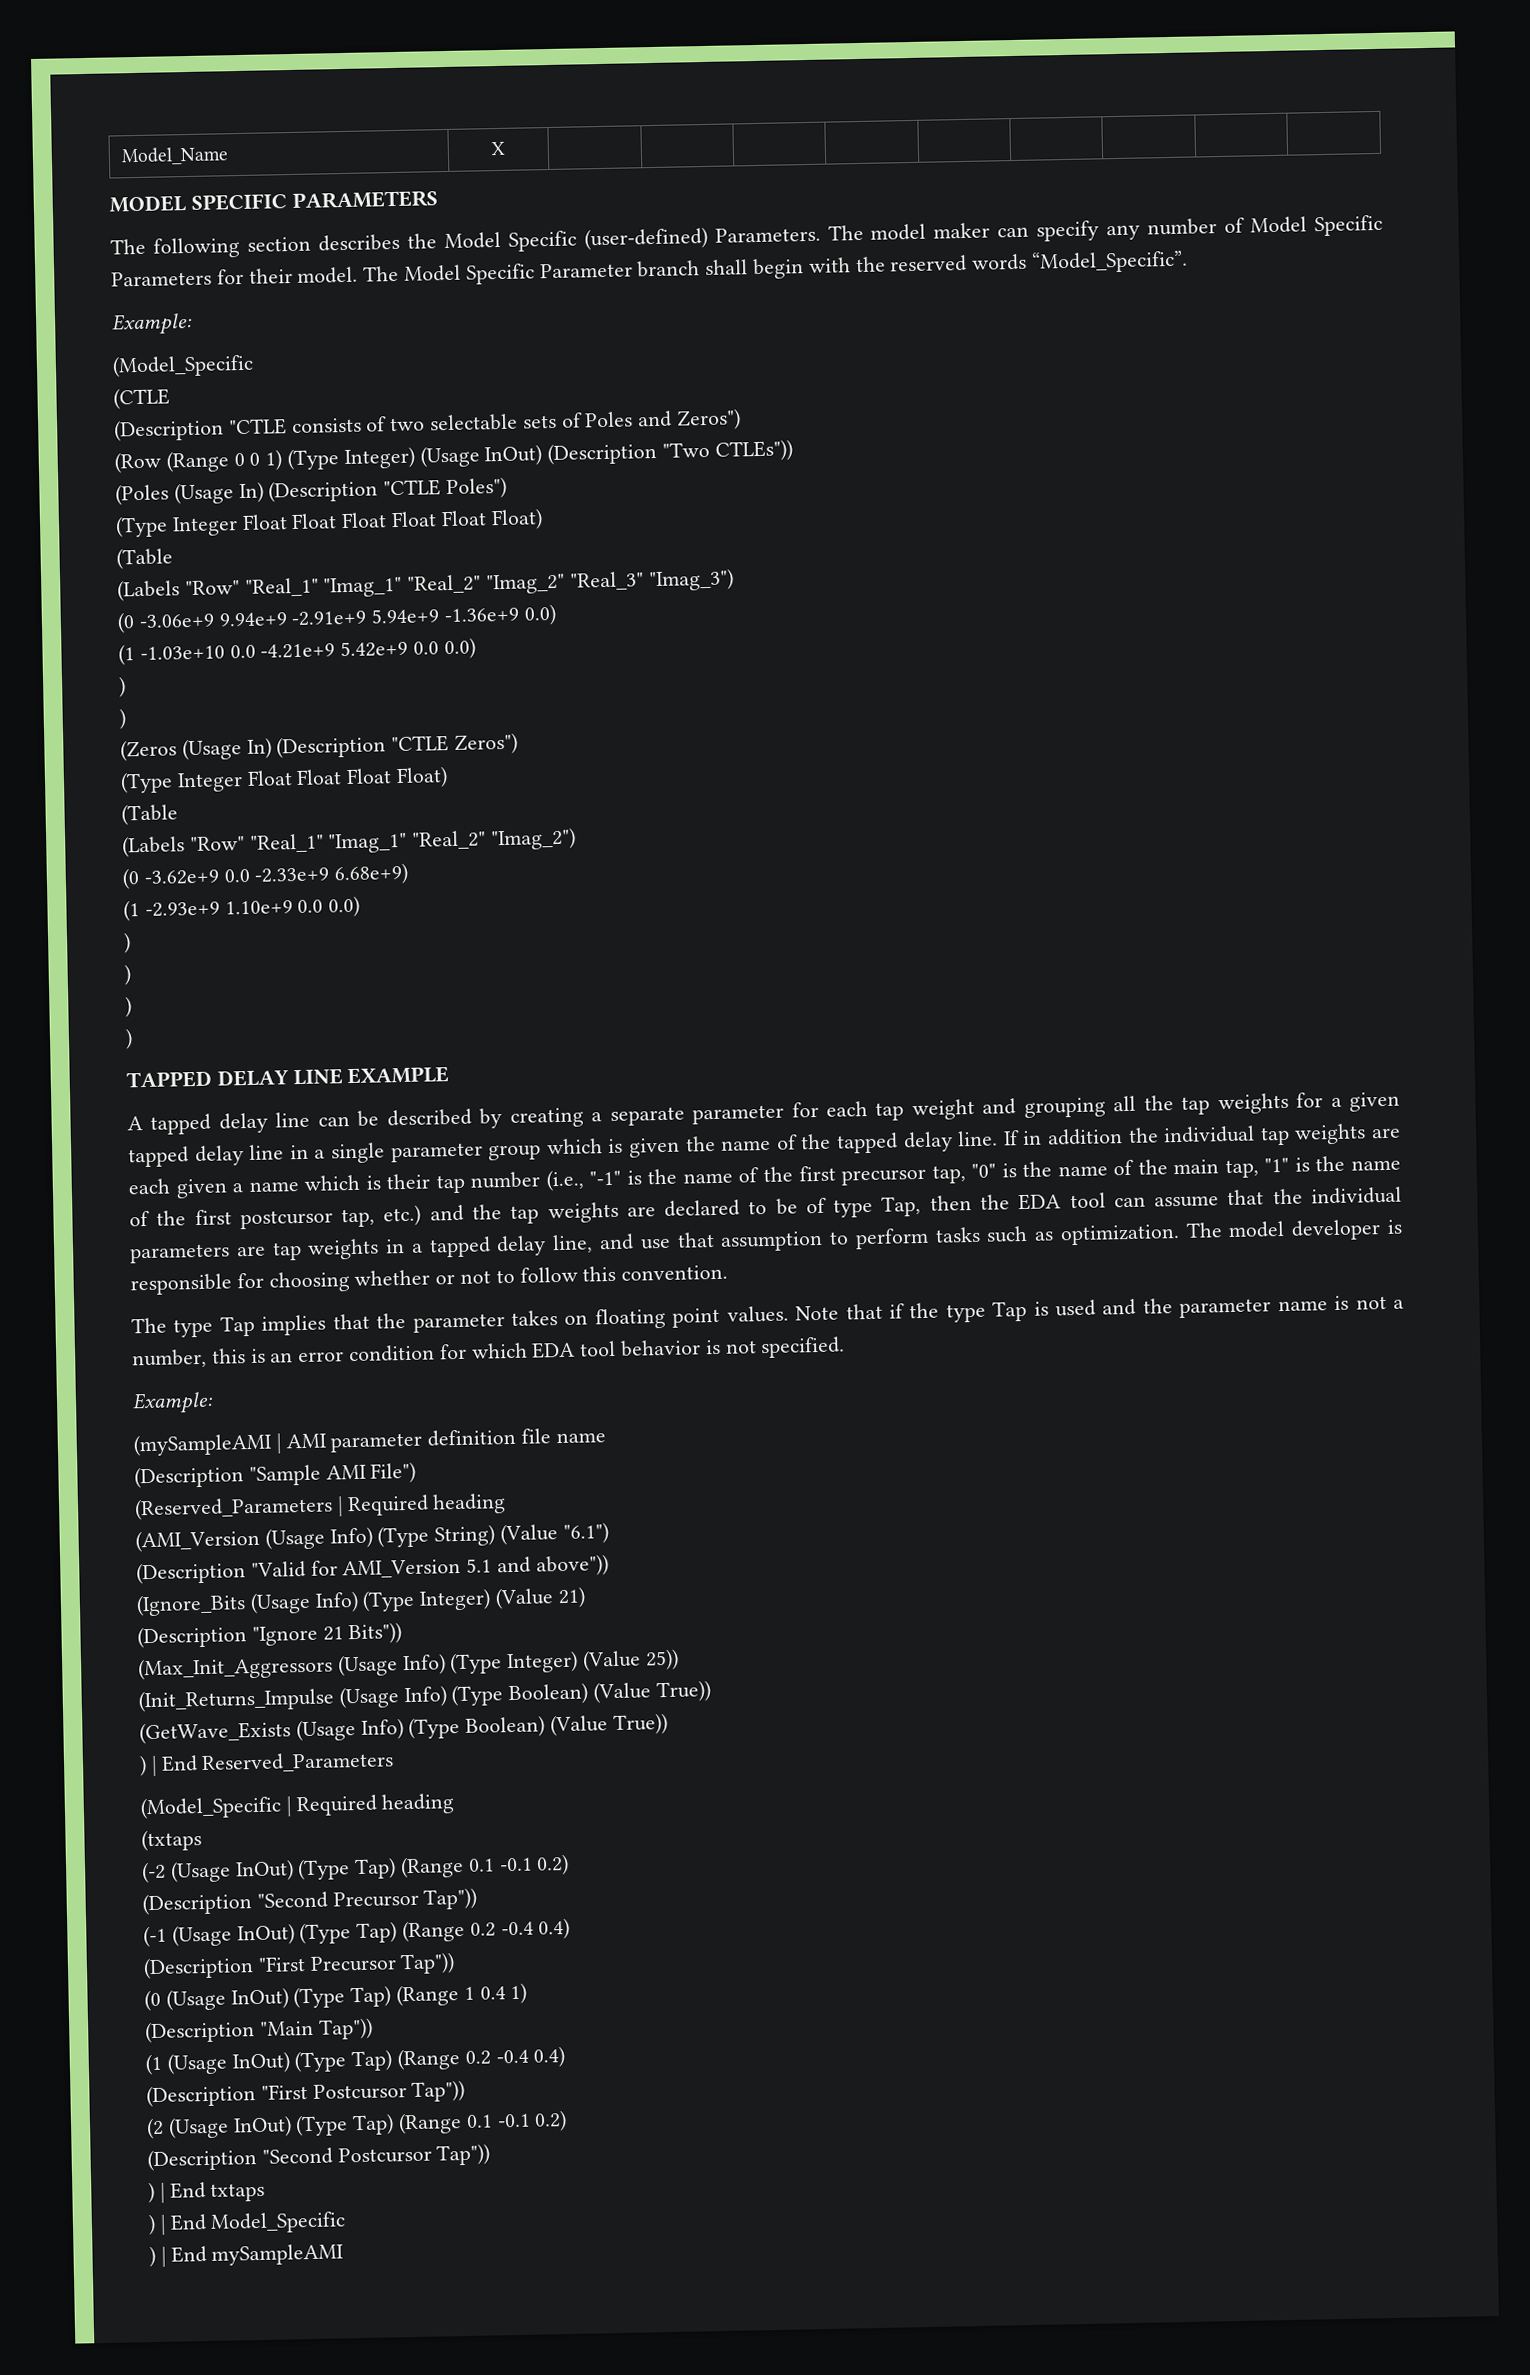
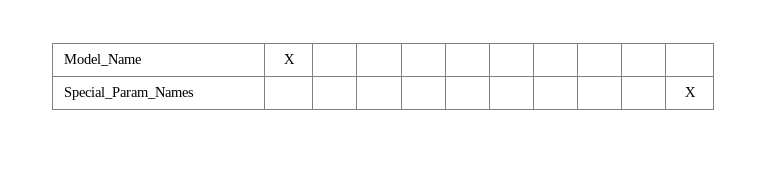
- MODEL SPECIFIC PARAMETERS
- The following section describes the Model Specific (user-defined) Parameters. The model maker can specify any number of Model Specific Parameters for their model. The Model Specific Parameter branch shall begin with the reserved words “Model_Specific”.
- Example:
- (Model_Specific
- (CTLE
- (Description "CTLE consists of two selectable sets of Poles and Zeros")
- (Row (Range 0 0 1) (Type Integer) (Usage InOut) (Description "Two CTLEs"))
- (Poles (Usage In) (Description "CTLE Poles")
- (Type Integer Float Float Float Float Float Float)
- (Table
- (Labels "Row" "Real_1" "Imag_1" "Real_2" "Imag_2" "Real_3" "Imag_3")
- (0 -3.06e+9 9.94e+9 -2.91e+9 5.94e+9 -1.36e+9 0.0)
- (1 -1.03e+10 0.0 -4.21e+9 5.42e+9 0.0 0.0)
- )
- )
- (Zeros (Usage In) (Description "CTLE Zeros")
- (Type Integer Float Float Float Float)
- (Table
- (Labels "Row" "Real_1" "Imag_1" "Real_2" "Imag_2")
- (0 -3.62e+9 0.0 -2.33e+9 6.68e+9)
- (1 -2.93e+9 1.10e+9 0.0 0.0)
- )
- )
- )
- )
- TAPPED DELAY LINE EXAMPLE
- A tapped delay line can be described by creating a separate parameter for each tap weight and grouping all the tap weights for a given tapped delay line in a single parameter group which is given the name of the tapped delay line. If in addition the individual tap weights are each given a name which is their tap number (i.e., "-1" is the name of the first precursor tap, "0" is the name of the main tap, "1" is the name of the first postcursor tap, etc.) and the tap weights are declared to be of type Tap, then the EDA tool can assume that the individual parameters are tap weights in a tapped delay line, and use that assumption to perform tasks such as optimization. The model developer is responsible for choosing whether or not to follow this convention.
- The type Tap implies that the parameter takes on floating point values. Note that if the type Tap is used and the parameter name is not a number, this is an error condition for which EDA tool behavior is not specified.
- Example:
- (mySampleAMI | AMI parameter definition file name
- (Description "Sample AMI File")
- (Reserved_Parameters | Required heading
- (AMI_Version (Usage Info) (Type String) (Value "6.1")
- (Description "Valid for AMI_Version 5.1 and above"))
- (Ignore_Bits (Usage Info) (Type Integer) (Value 21)
- (Description "Ignore 21 Bits"))
- (Max_Init_Aggressors (Usage Info) (Type Integer) (Value 25))
- (Init_Returns_Impulse (Usage Info) (Type Boolean) (Value True))
- (GetWave_Exists (Usage Info) (Type Boolean) (Value True))
- ) | End Reserved_Parameters
- (Model_Specific | Required heading
- (txtaps
- (-2 (Usage InOut) (Type Tap) (Range 0.1 -0.1 0.2)
- (Description "Second Precursor Tap"))
- (-1 (Usage InOut) (Type Tap) (Range 0.2 -0.4 0.4)
- (Description "First Precursor Tap"))
- (0 (Usage InOut) (Type Tap) (Range 1 0.4 1)
- (Description "Main Tap"))
- (1 (Usage InOut) (Type Tap) (Range 0.2 -0.4 0.4)
- (Description "First Postcursor Tap"))
- (2 (Usage InOut) (Type Tap) (Range 0.1 -0.1 0.2)
- (Description "Second Postcursor Tap"))
- ) | End txtaps
- ) | End Model_Specific
- ) | End mySampleAMI
+ Special_Param_Names | | | | | | | | | | X

